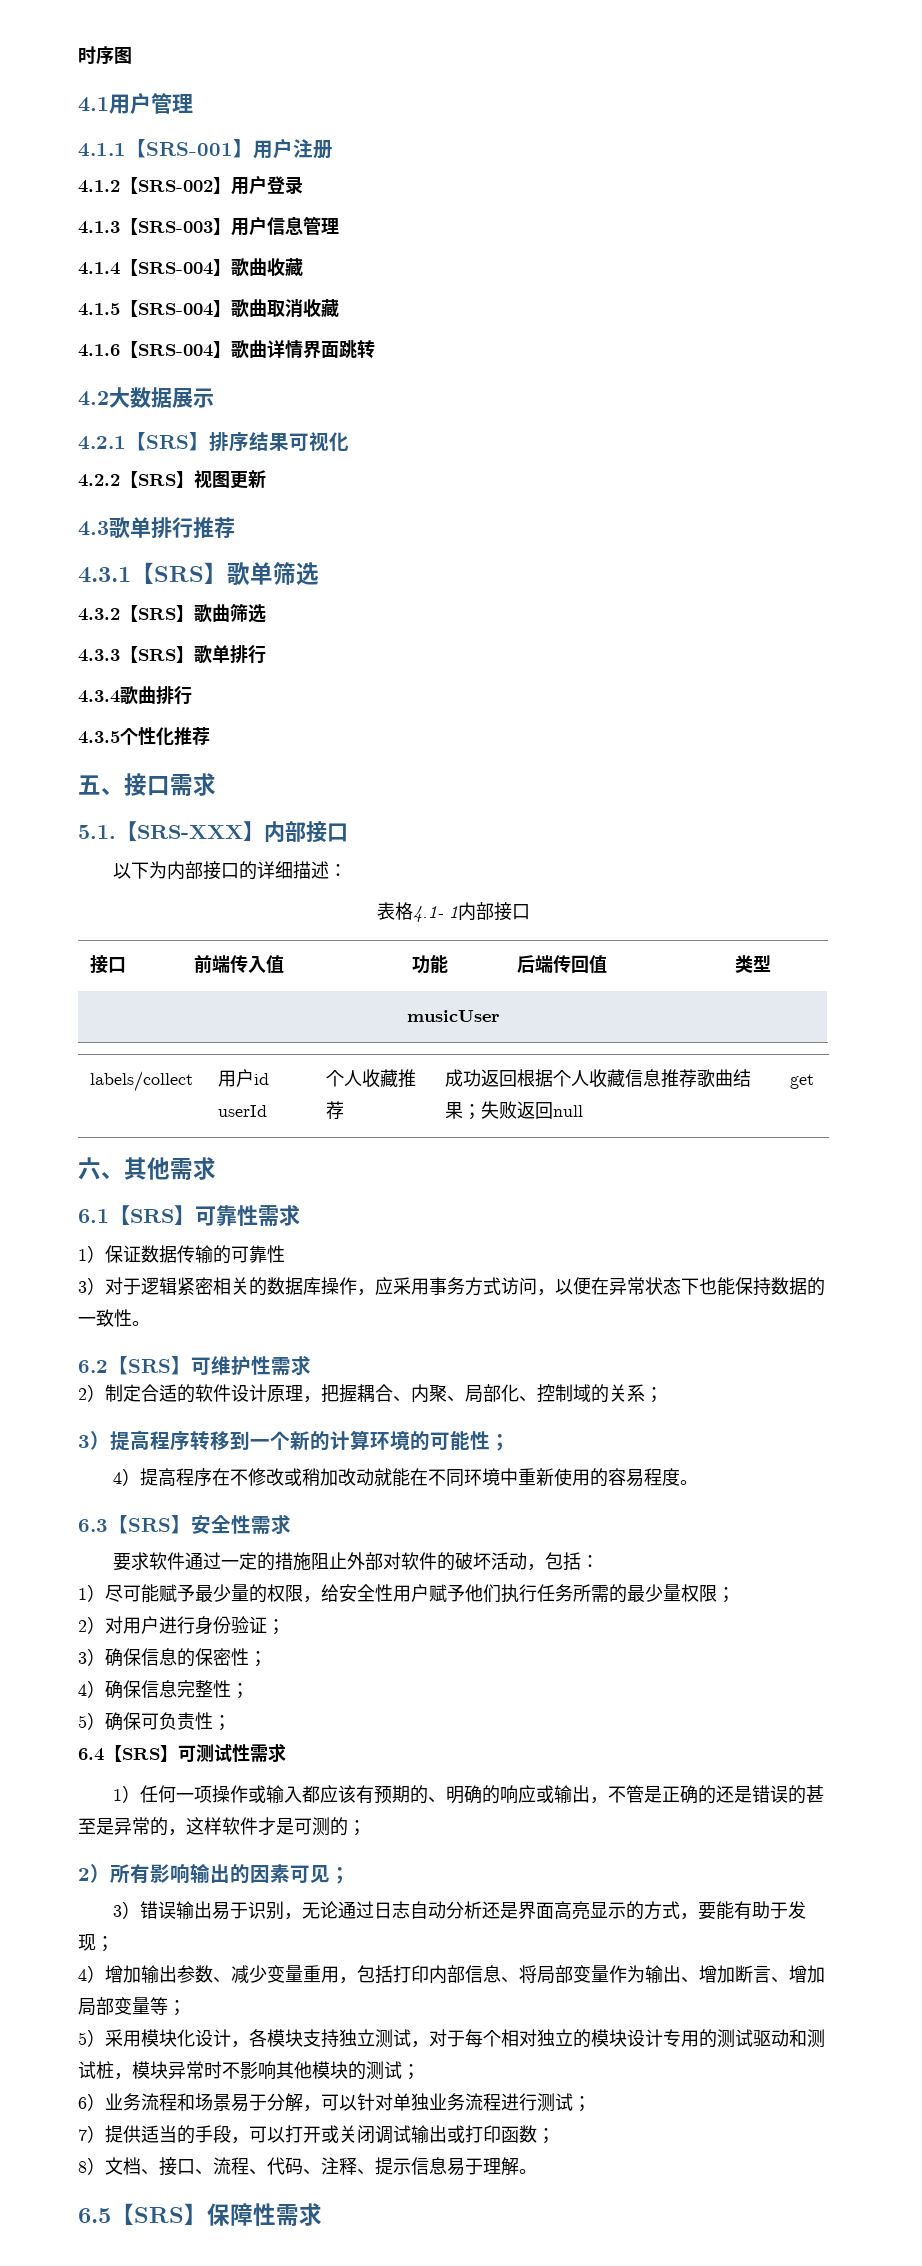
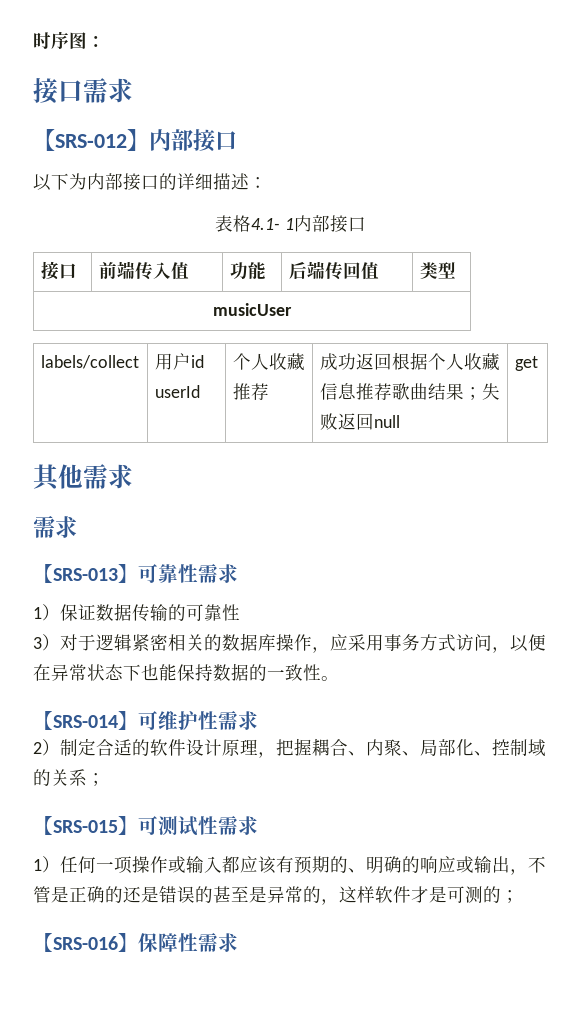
- 时序图
- 4.1用户管理
- 4.1.1【SRS-001】用户注册
- 4.1.2【SRS-002】用户登录
- 4.1.3【SRS-003】用户信息管理
- 4.1.4【SRS-004】歌曲收藏
- 4.1.5【SRS-004】歌曲取消收藏
- 4.1.6【SRS-004】歌曲详情界面跳转
- 4.2大数据展示
- 4.2.1【SRS】排序结果可视化
- 4.2.2【SRS】视图更新
- 4.3歌单排行推荐
- 4.3.1【SRS】歌单筛选
- 4.3.2【SRS】歌曲筛选
- 4.3.3【SRS】歌单排行
- 4.3.4歌曲排行
- 4.3.5个性化推荐
- 五、接口需求
+ 时序图：
+ 接口需求
- 5.1.【SRS-XXX】内部接口
+ 【SRS-012】内部接口
- 六、其他需求
- 6.1【SRS】可靠性需求
+ 其他需求
+ 需求
+ 【SRS-013】可靠性需求
- 6.2【SRS】可维护性需求
+ 【SRS-014】可维护性需求
- 3）提高程序转移到一个新的计算环境的可能性；
- 4）提高程序在不修改或稍加改动就能在不同环境中重新使用的容易程度。
- 6.3【SRS】安全性需求
- 要求软件通过一定的措施阻止外部对软件的破坏活动，包括：
- 1）尽可能赋予最少量的权限，给安全性用户赋予他们执行任务所需的最少量权限；
- 2）对用户进行身份验证；
- 3）确保信息的保密性；
- 4）确保信息完整性；
- 5）确保可负责性；
- 6.4【SRS】可测试性需求
+ 【SRS-015】可测试性需求
- 2）所有影响输出的因素可见；
- 3）错误输出易于识别，无论通过日志自动分析还是界面高亮显示的方式，要能有助于发现；
- 4）增加输出参数、减少变量重用，包括打印内部信息、将局部变量作为输出、增加断言、增加局部变量等；
- 5）采用模块化设计，各模块支持独立测试，对于每个相对独立的模块设计专用的测试驱动和测试桩，模块异常时不影响其他模块的测试；
- 6）业务流程和场景易于分解，可以针对单独业务流程进行测试；
- 7）提供适当的手段，可以打开或关闭调试输出或打印函数；
- 8）文档、接口、流程、代码、注释、提示信息易于理解。
- 6.5【SRS】保障性需求
+ 【SRS-016】保障性需求

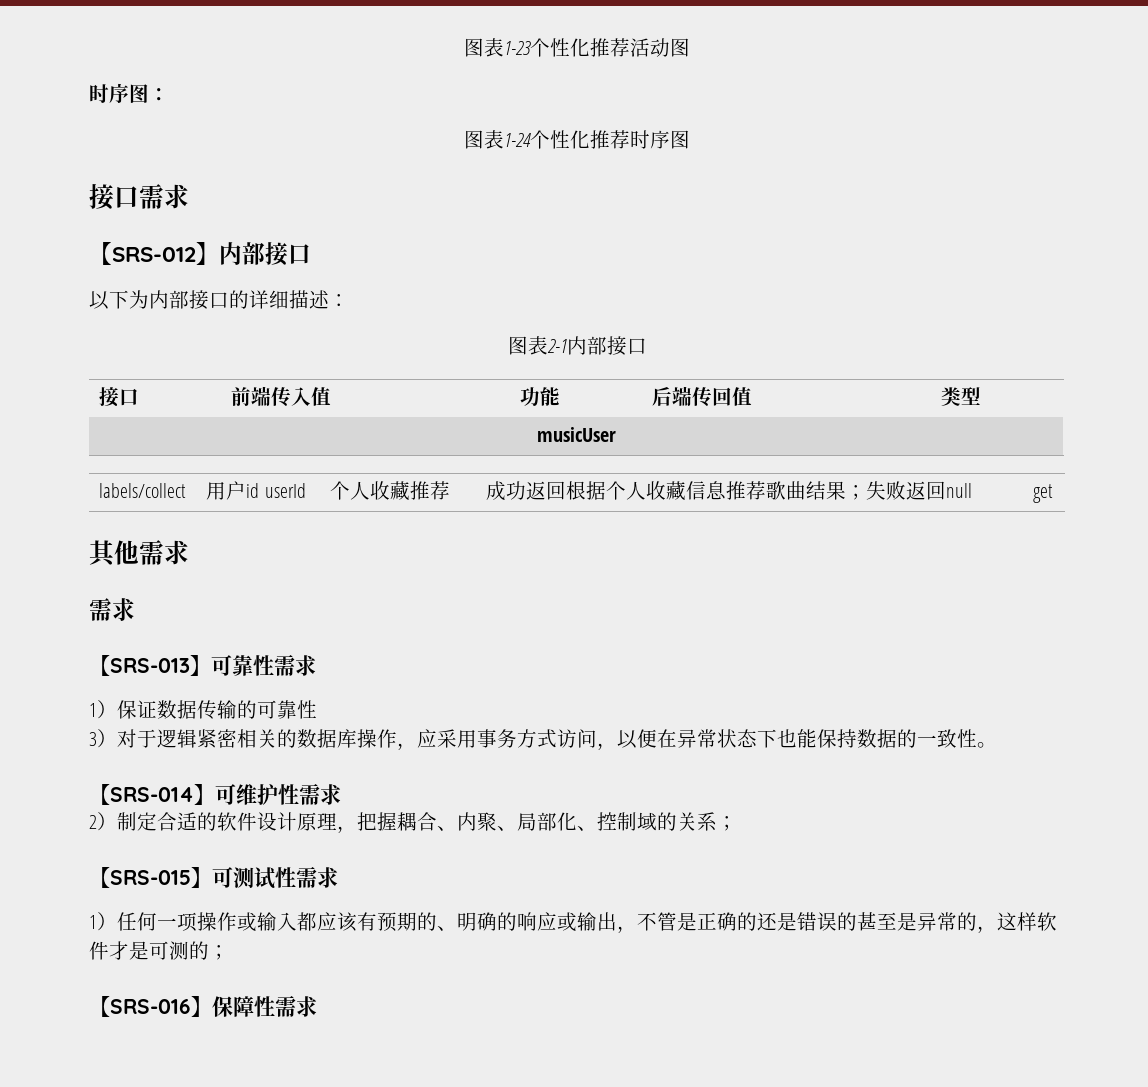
+ 图表1-23个性化推荐活动图
  时序图：
+ 图表1-24个性化推荐时序图
- 表格4.1- 1内部接口
+ 图表2-1内部接口

